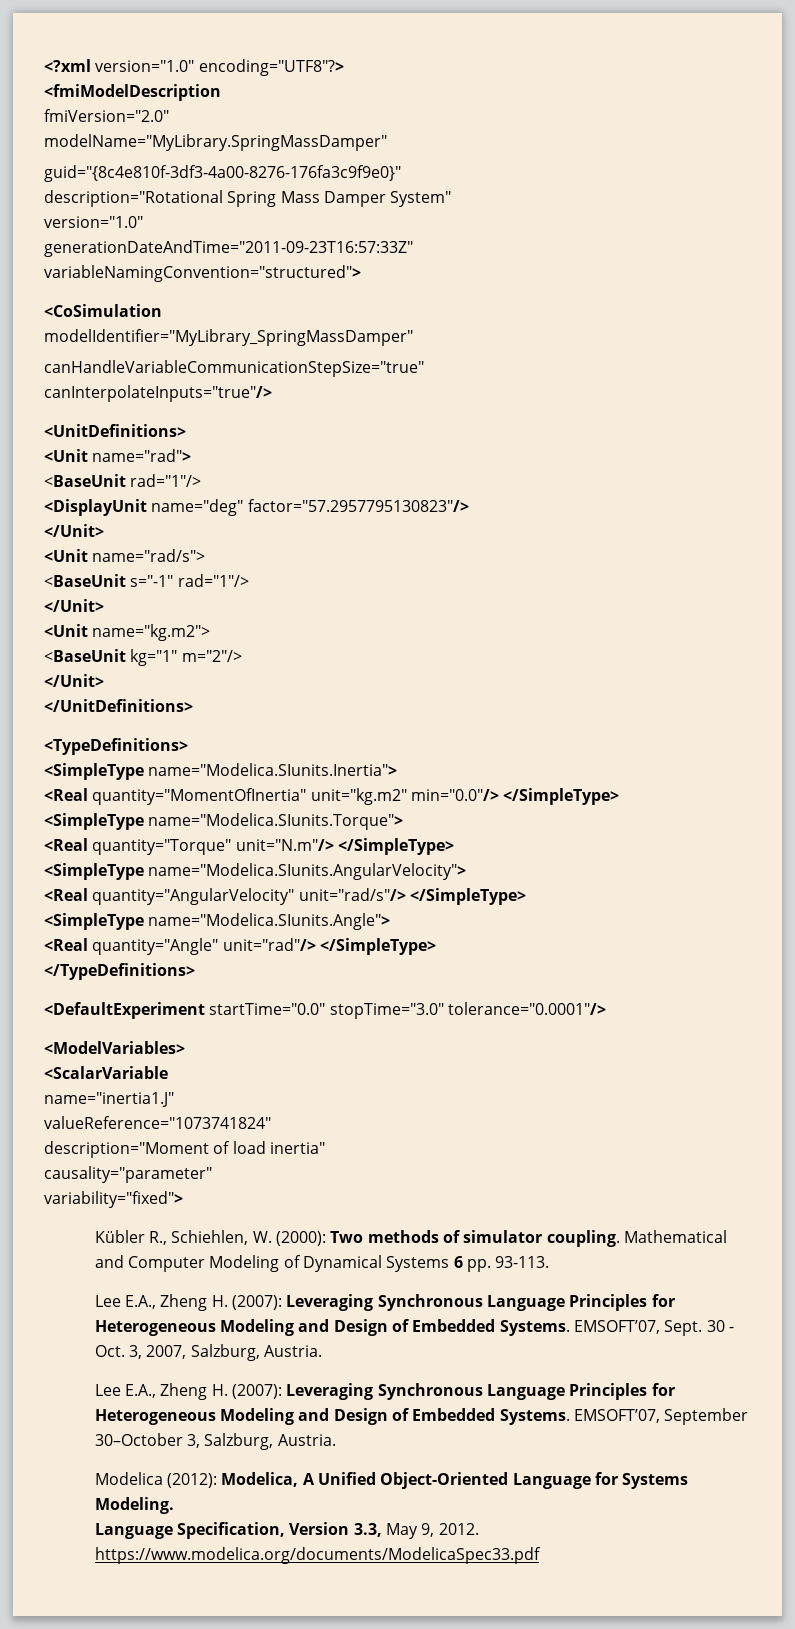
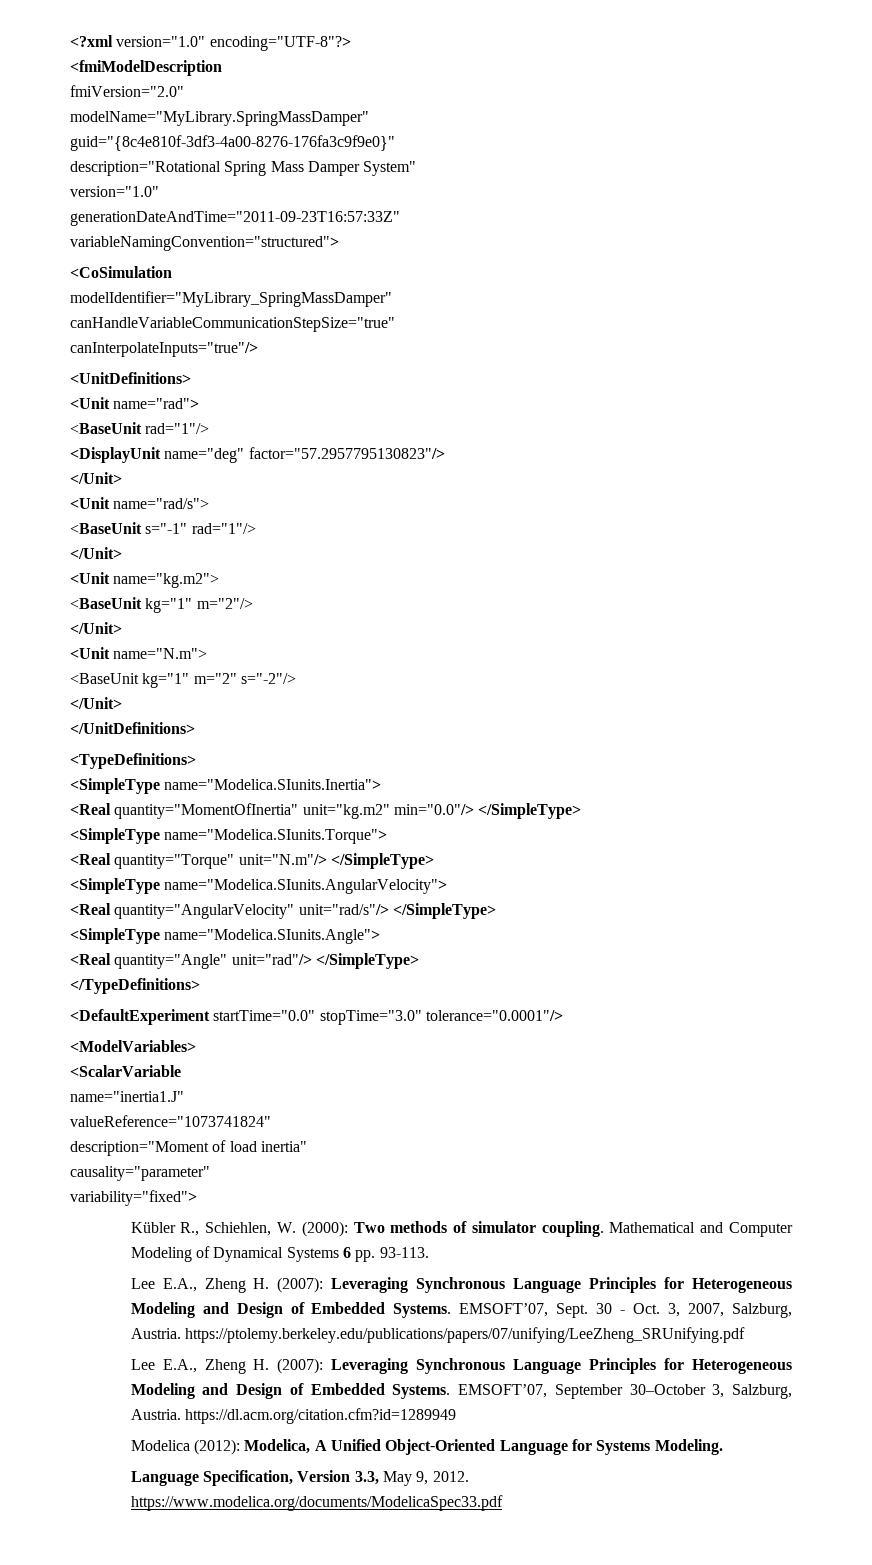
- <?xml version="1.0" encoding="UTF8"?>
+ <?xml version="1.0" encoding="UTF-8"?>
+ <Unit name="N.m">
+ <BaseUnit kg="1" m="2" s="-2"/>
+ </Unit>
- 30 - Oct. 3, 2007, Salzburg, Austria.
+ 30 - Oct. 3, 2007, Salzburg, Austria. https://ptolemy.berkeley.edu/publications/papers/07/unifying/LeeZheng_SRUnifying.pdf
- EMSOFT’07, September 30–October 3, Salzburg, Austria.
+ EMSOFT’07, September 30–October 3, Salzburg, Austria. https://dl.acm.org/citation.cfm?id=1289949

